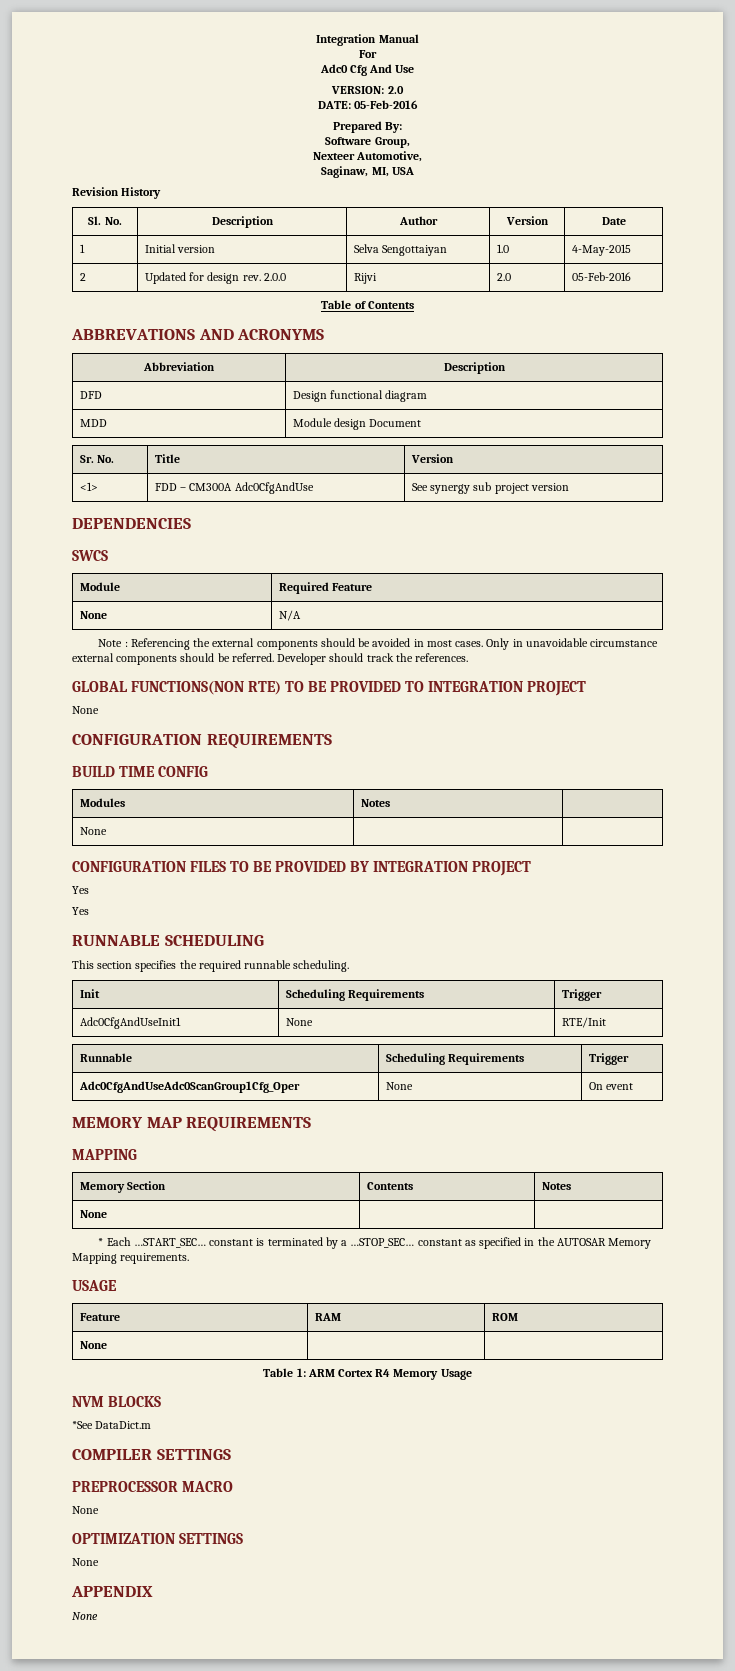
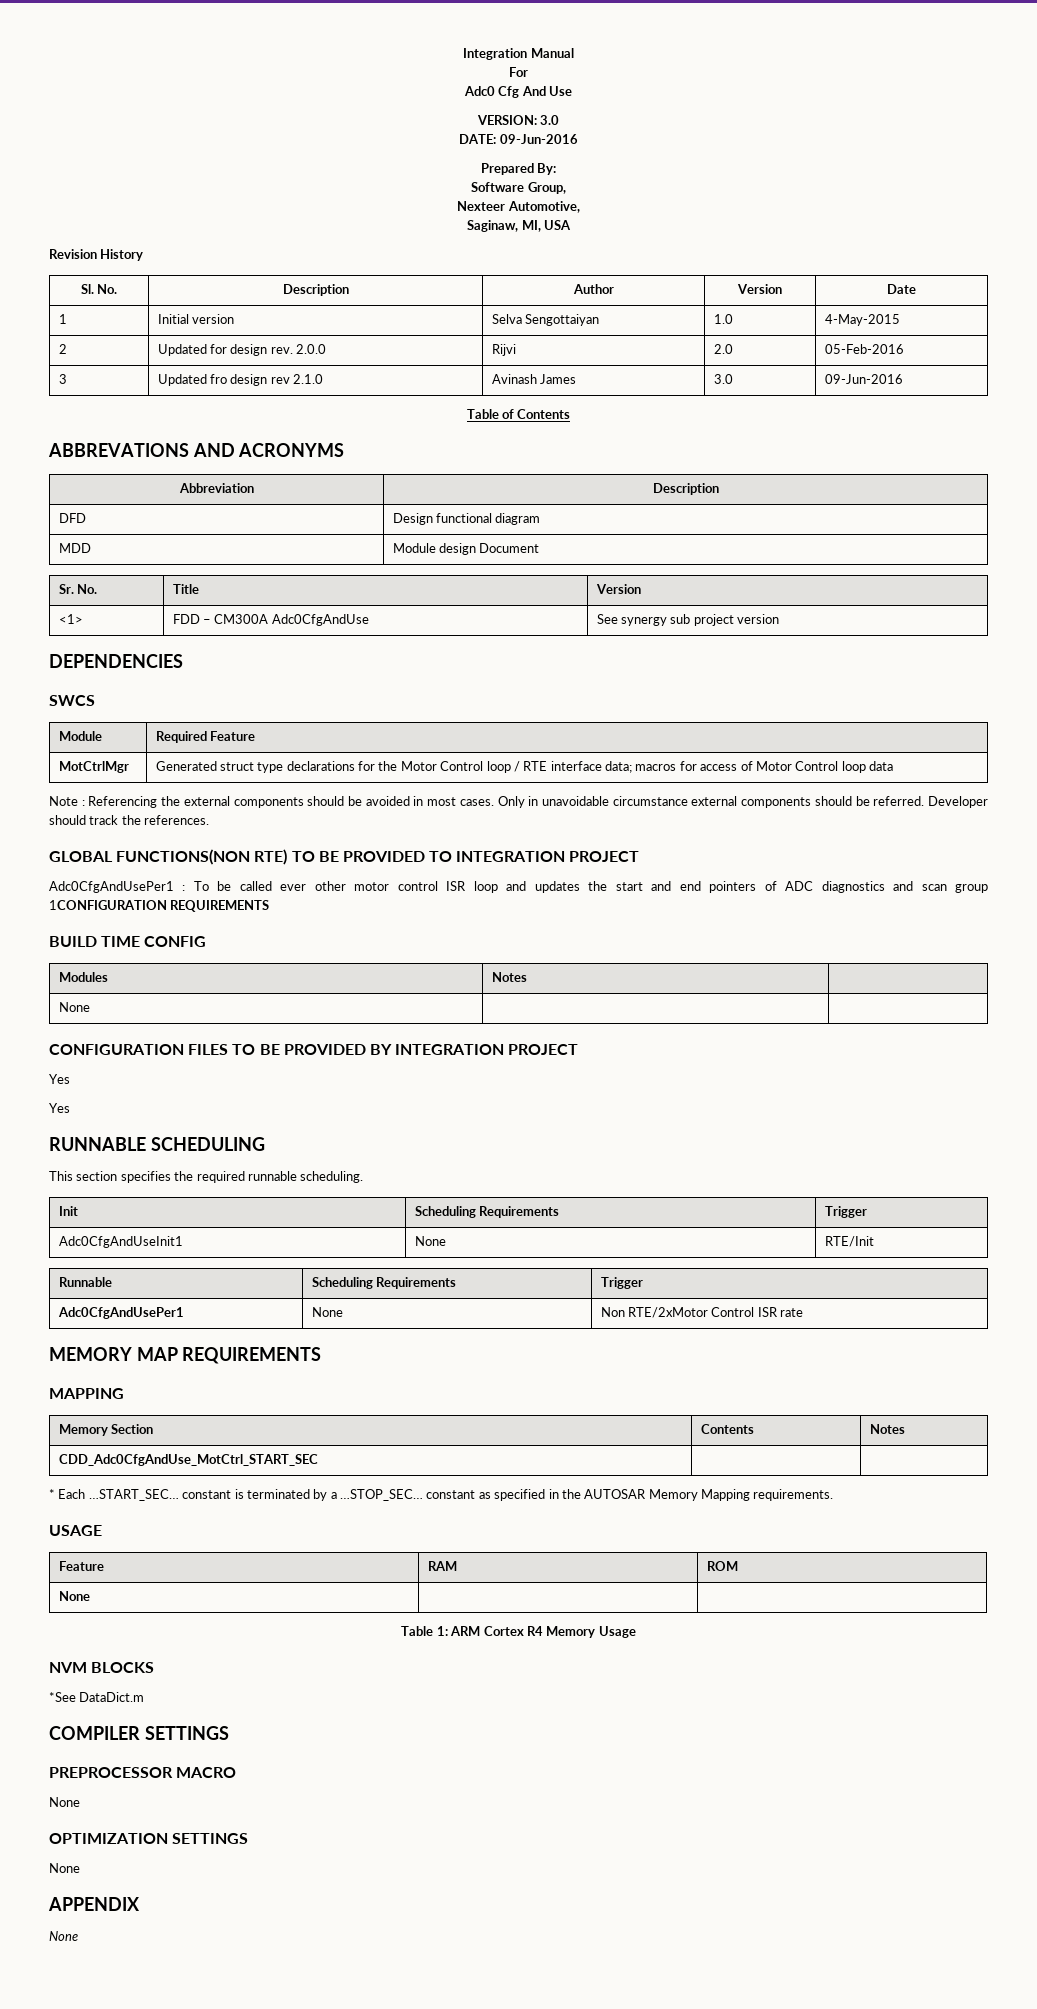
- VERSION: 2.0
+ VERSION: 3.0
- DATE: 05-Feb-2016
+ DATE: 09-Jun-2016
+ 3 | Updated fro design rev 2.1.0 | Avinash James | 3.0 | 09-Jun-2016
- None | N/A
+ MotCtrlMgr | Generated struct type declarations for the Motor Control loop / RTE interface data; macros for access of Motor Control loop data
  GLOBAL FUNCTIONS(NON RTE) TO BE PROVIDED TO INTEGRATION PROJECT
- None
- CONFIGURATION REQUIREMENTS
+ Adc0CfgAndUsePer1 : To be called ever other motor control ISR loop and updates the start and end pointers of ADC diagnostics and scan group 1CONFIGURATION REQUIREMENTS
- Adc0CfgAndUseAdc0ScanGroup1Cfg_Oper | None | On event
+ Adc0CfgAndUsePer1 | None | Non RTE/2xMotor Control ISR rate
  Memory Section | Contents | Notes
- None | |
+ CDD_Adc0CfgAndUse_MotCtrl_START_SEC | |

